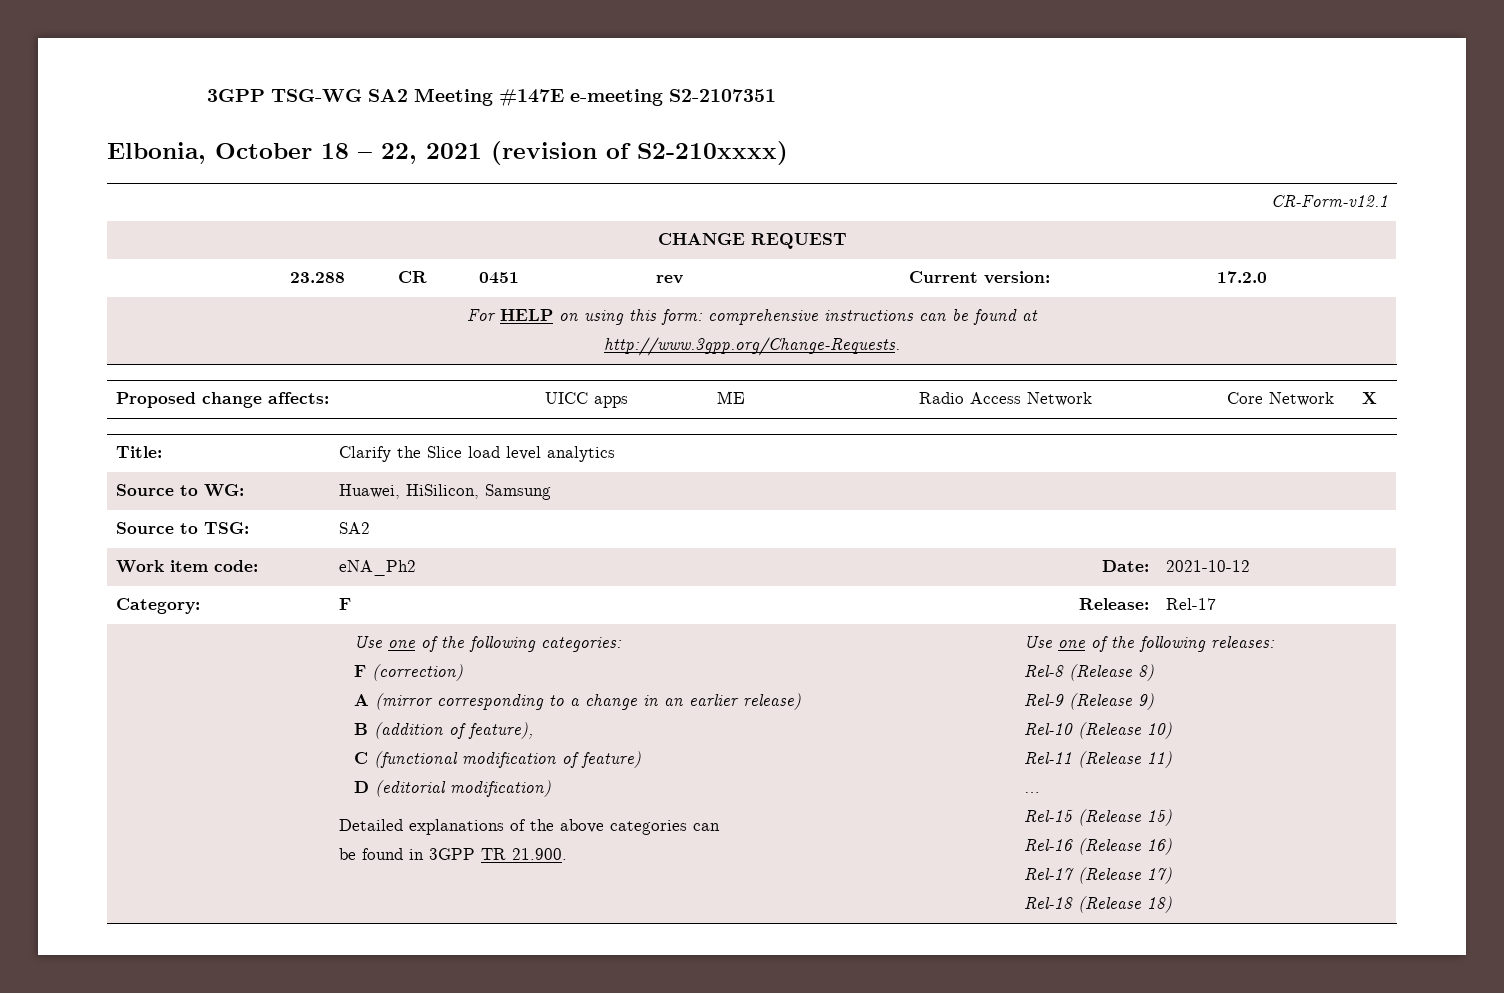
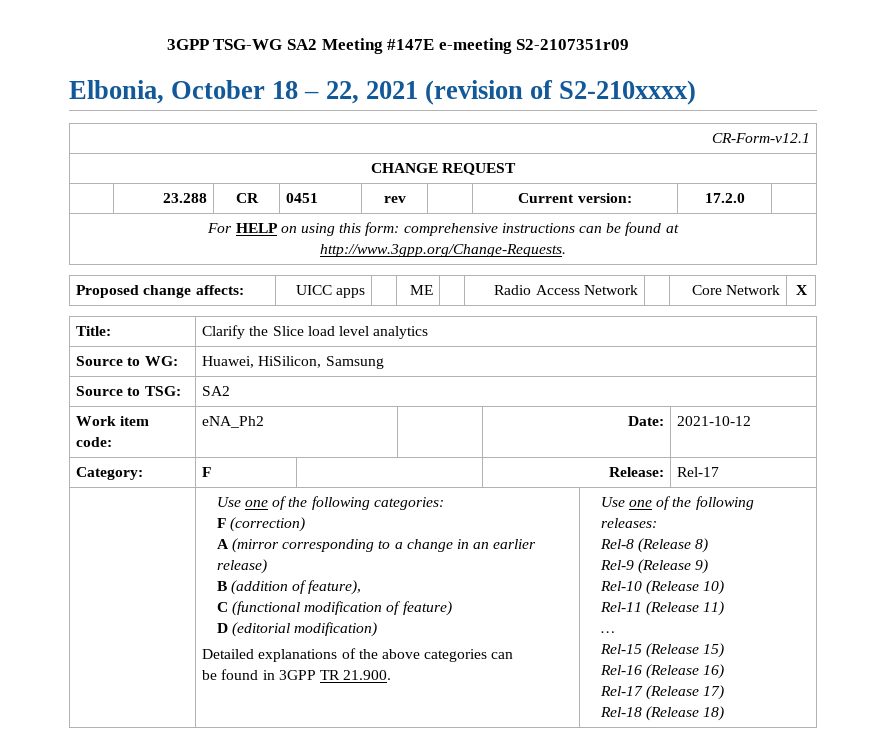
- 3GPP TSG-WG SA2 Meeting #147E e-meeting S2-2107351
+ 3GPP TSG-WG SA2 Meeting #147E e-meeting S2-2107351r09

